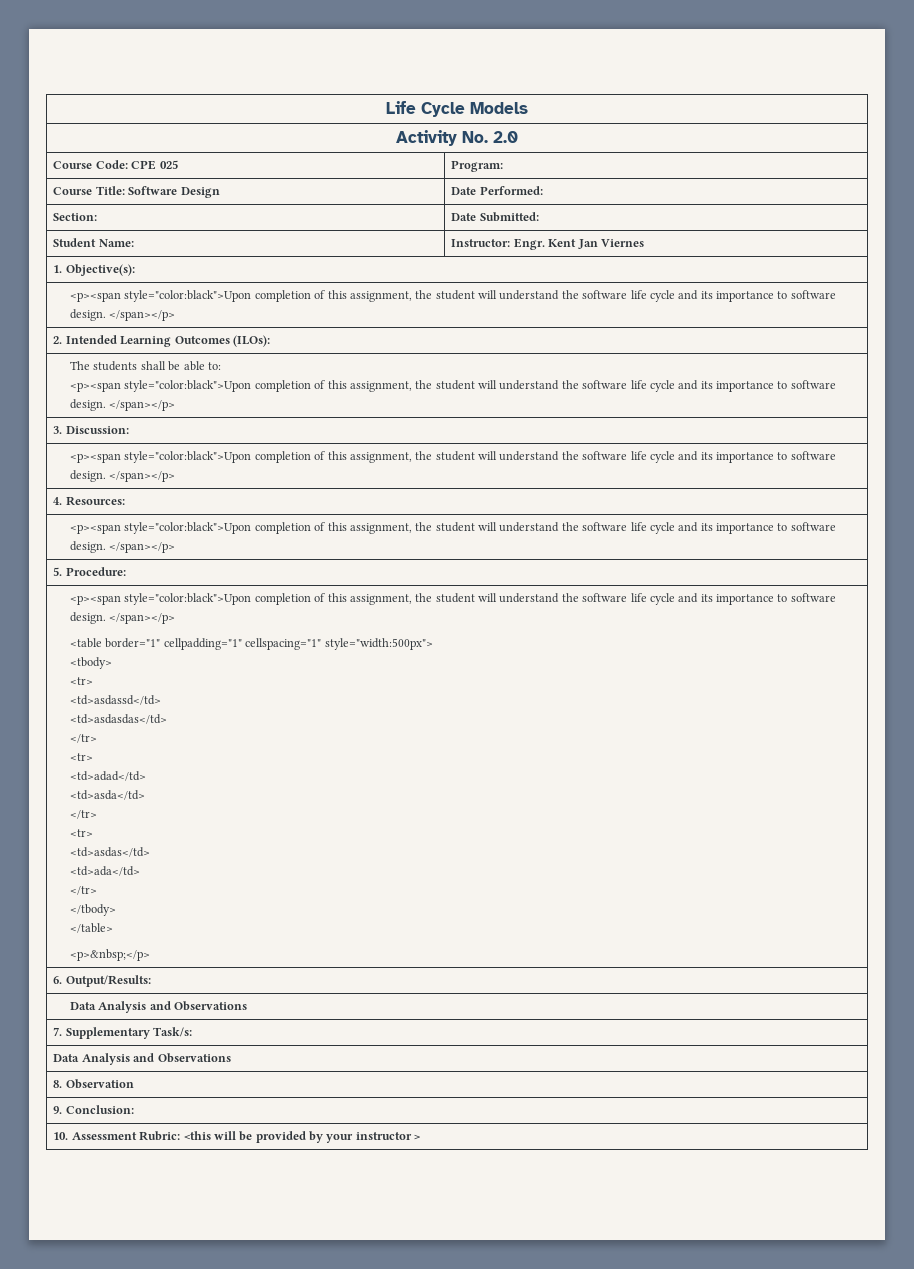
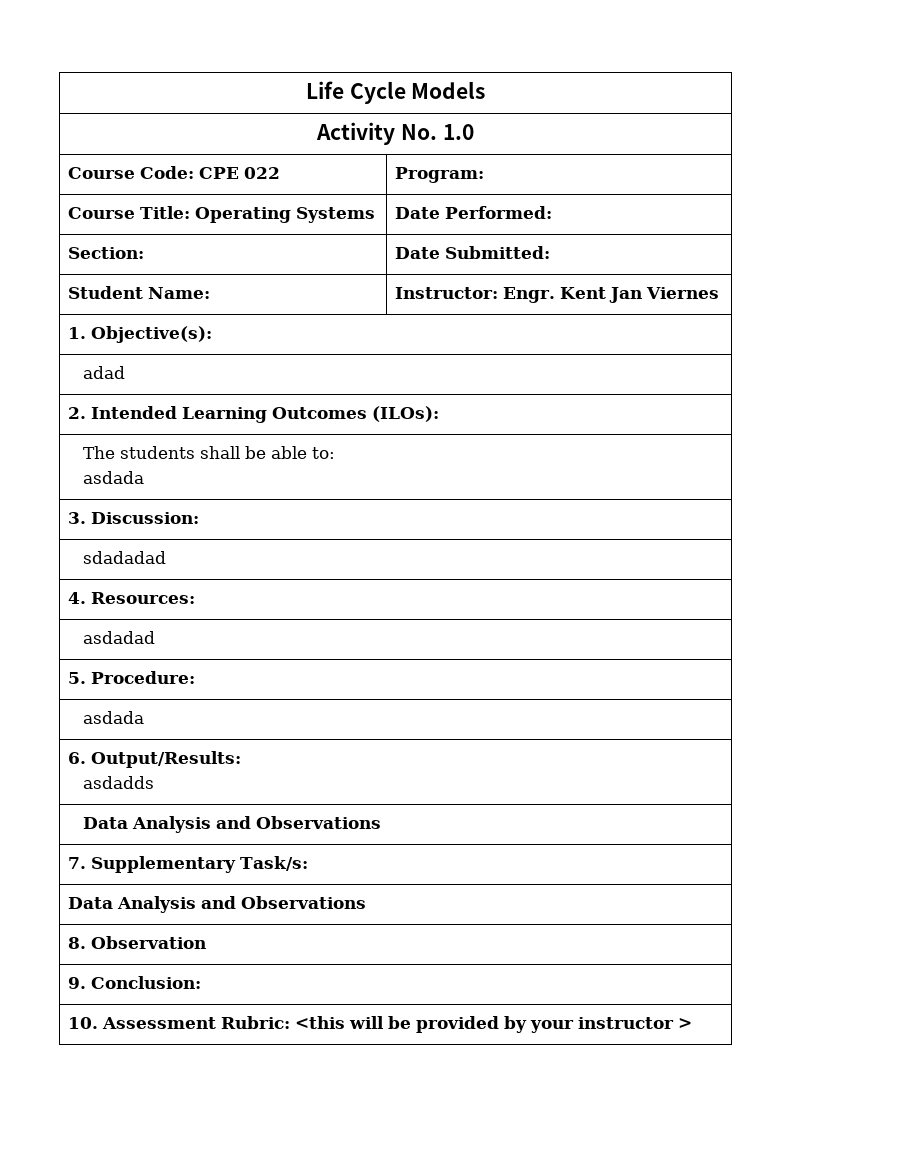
- Activity No. 2.0
+ Activity No. 1.0
- Course Code: CPE 025 | Program:
+ Course Code: CPE 022 | Program:
- Course Title: Software Design | Date Performed:
+ Course Title: Operating Systems | Date Performed:
  1. Objective(s):
- <p><span style="color:black">Upon completion of this assignment, the student will understand the software life cycle and its importance to software design. </span></p>
+ adad
  The students shall be able to:
- <p><span style="color:black">Upon completion of this assignment, the student will understand the software life cycle and its importance to software design. </span></p>
+ asdada
  3. Discussion:
- <p><span style="color:black">Upon completion of this assignment, the student will understand the software life cycle and its importance to software design. </span></p>
+ sdadadad
  4. Resources:
- <p><span style="color:black">Upon completion of this assignment, the student will understand the software life cycle and its importance to software design. </span></p>
+ asdadad
  5. Procedure:
- <p><span style="color:black">Upon completion of this assignment, the student will understand the software life cycle and its importance to software design. </span></p>
- <table border="1" cellpadding="1" cellspacing="1" style="width:500px">
- <tbody>
- <tr>
- <td>asdassd</td>
- <td>asdasdas</td>
- </tr>
- <tr>
- <td>adad</td>
- <td>asda</td>
- </tr>
- <tr>
- <td>asdas</td>
- <td>ada</td>
- </tr>
- </tbody>
- </table>
- <p>&nbsp;</p>
+ asdada
  6. Output/Results:
+ asdadds

